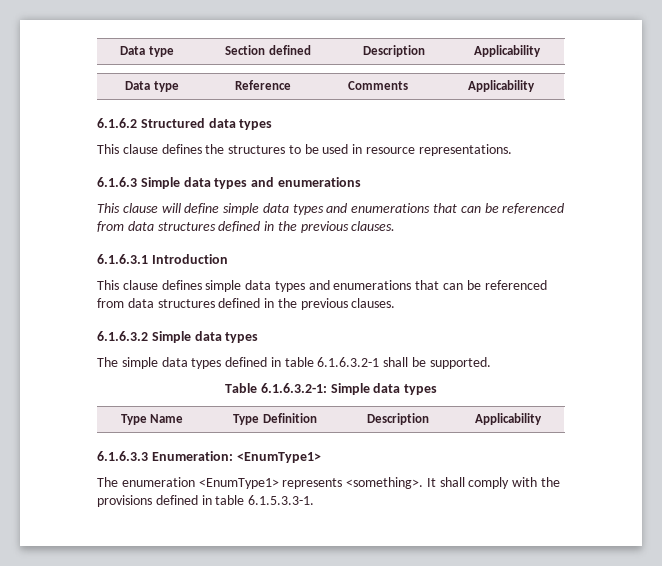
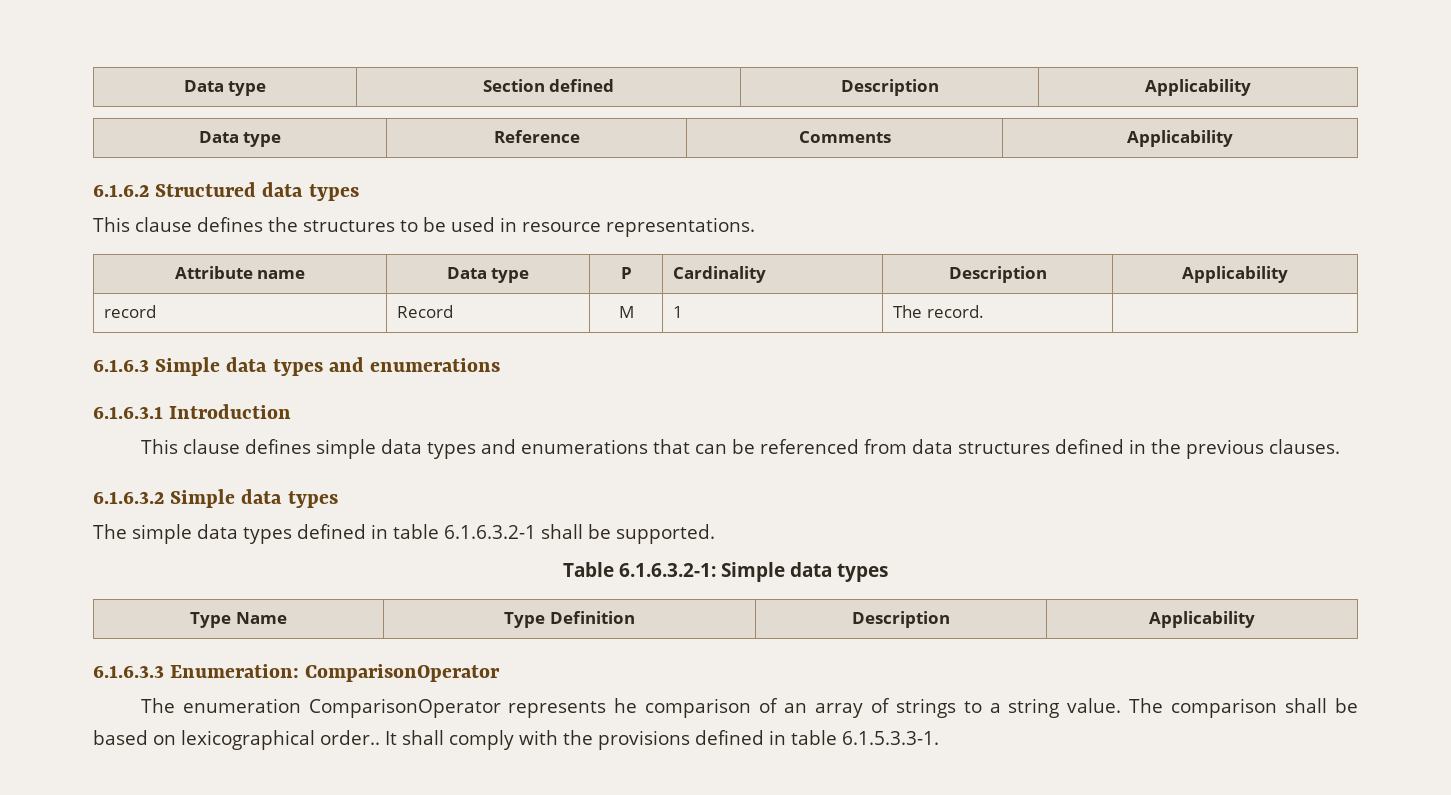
+ Attribute name | Data type | P | Cardinality | Description | Applicability
+ record | Record | M | 1 | The record. |
- This clause will define simple data types and enumerations that can be referenced from data structures defined in the previous clauses.
- 6.1.6.3.3 Enumeration: <EnumType1>
+ 6.1.6.3.3 Enumeration: ComparisonOperator
- The enumeration <EnumType1> represents <something>.
+ The enumeration ComparisonOperator represents he comparison of an array of strings to a string value. The comparison shall be based on lexicographical order..

